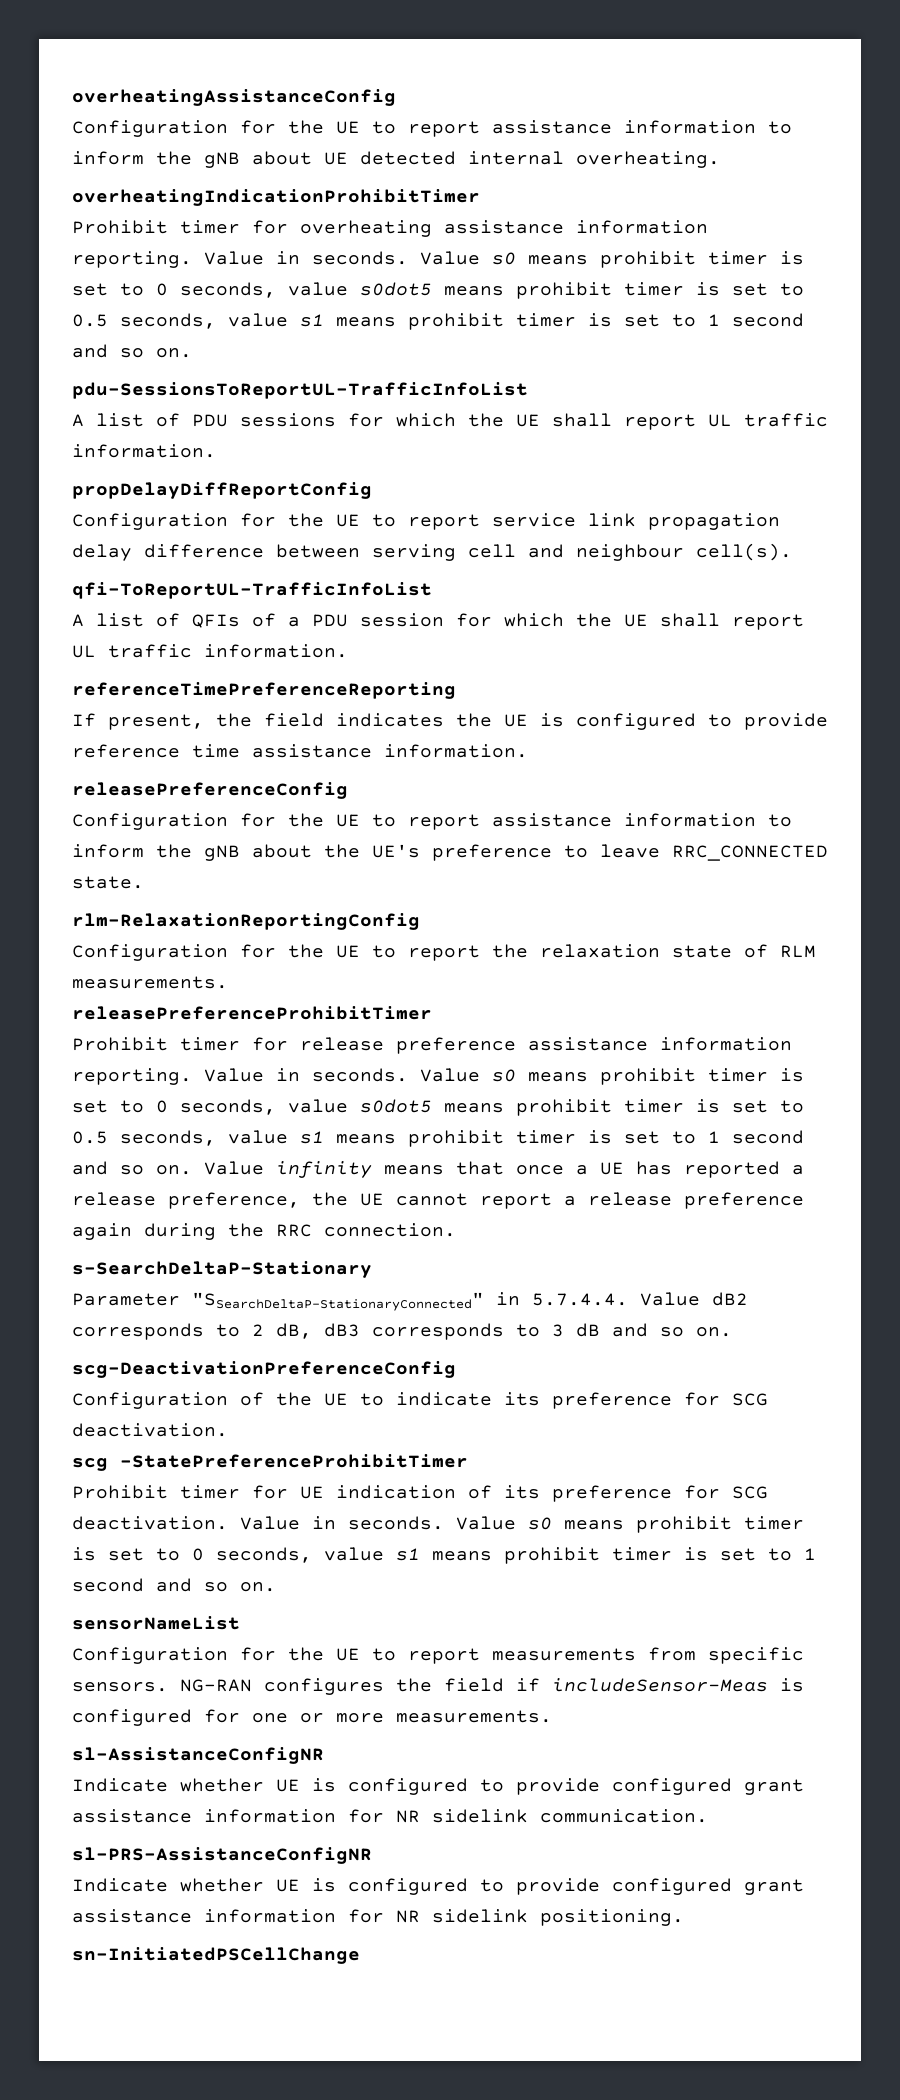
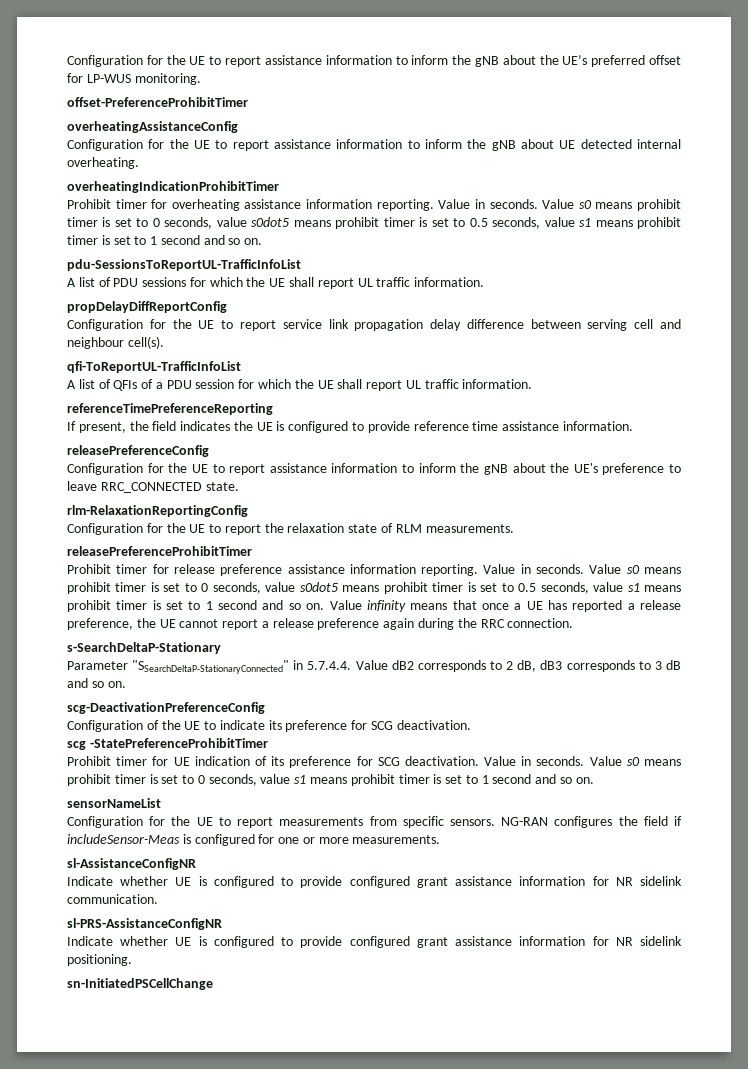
+ Configuration for the UE to report assistance information to inform the gNB about the UE’s preferred offset for LP-WUS monitoring.
+ offset-PreferenceProhibitTimer

